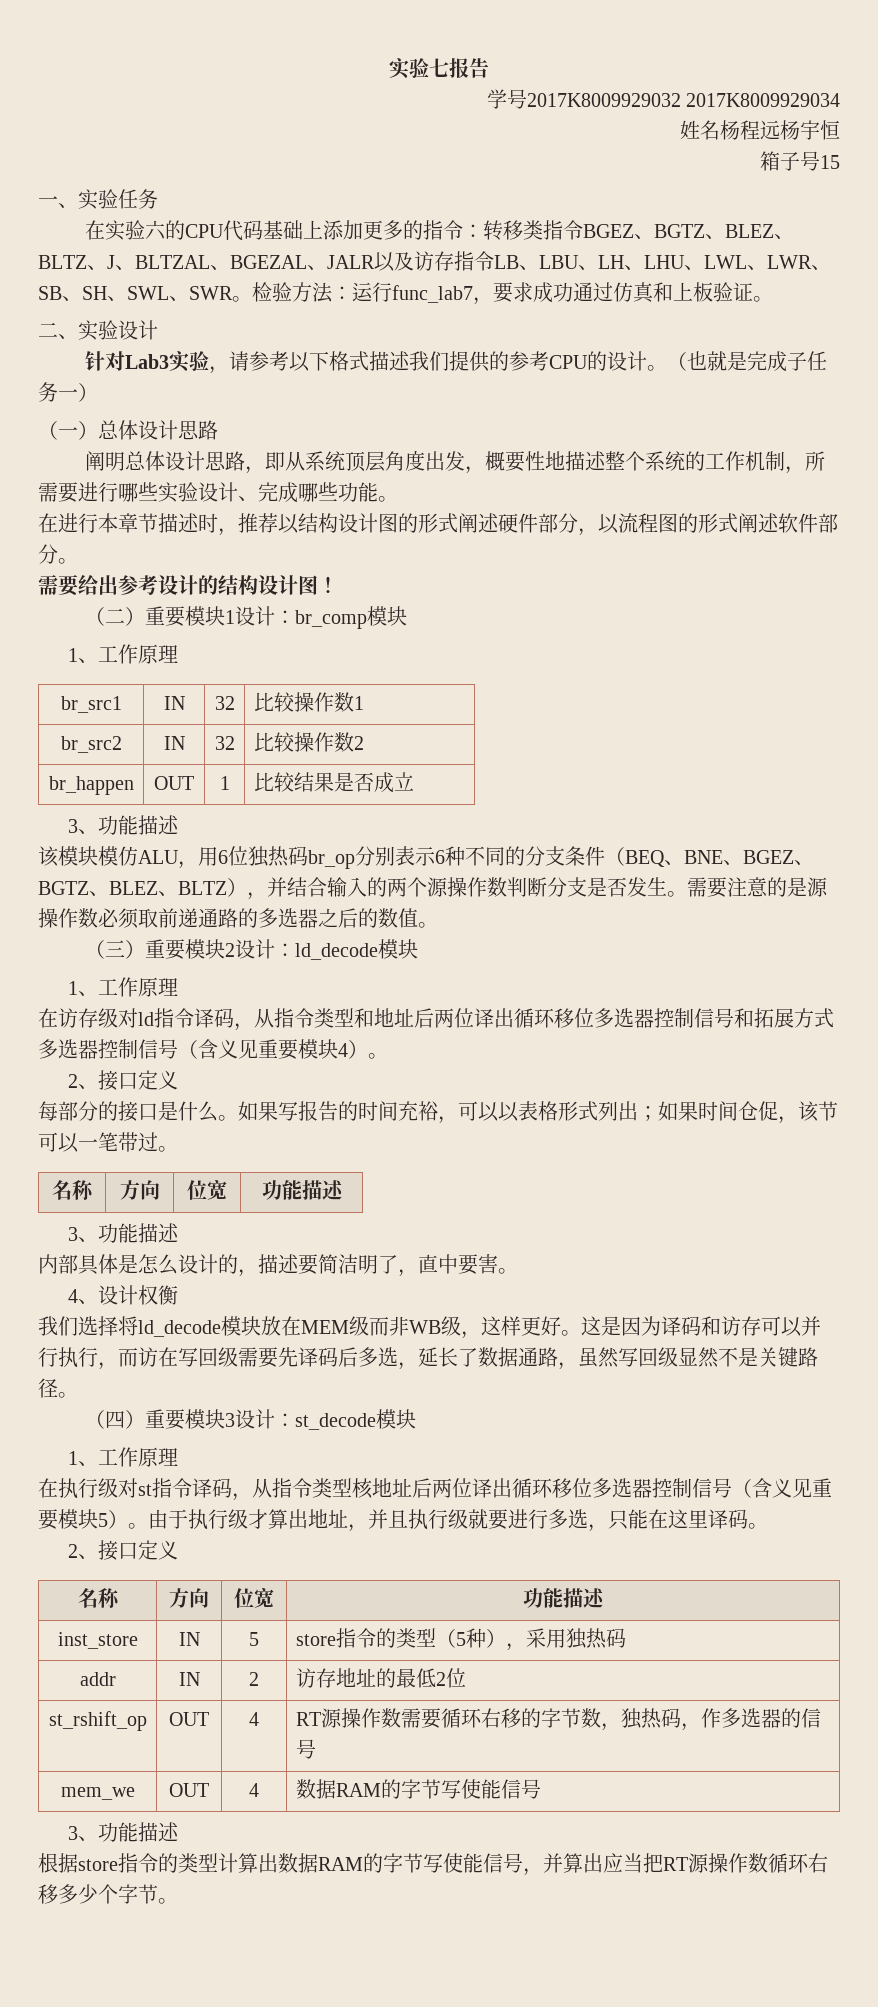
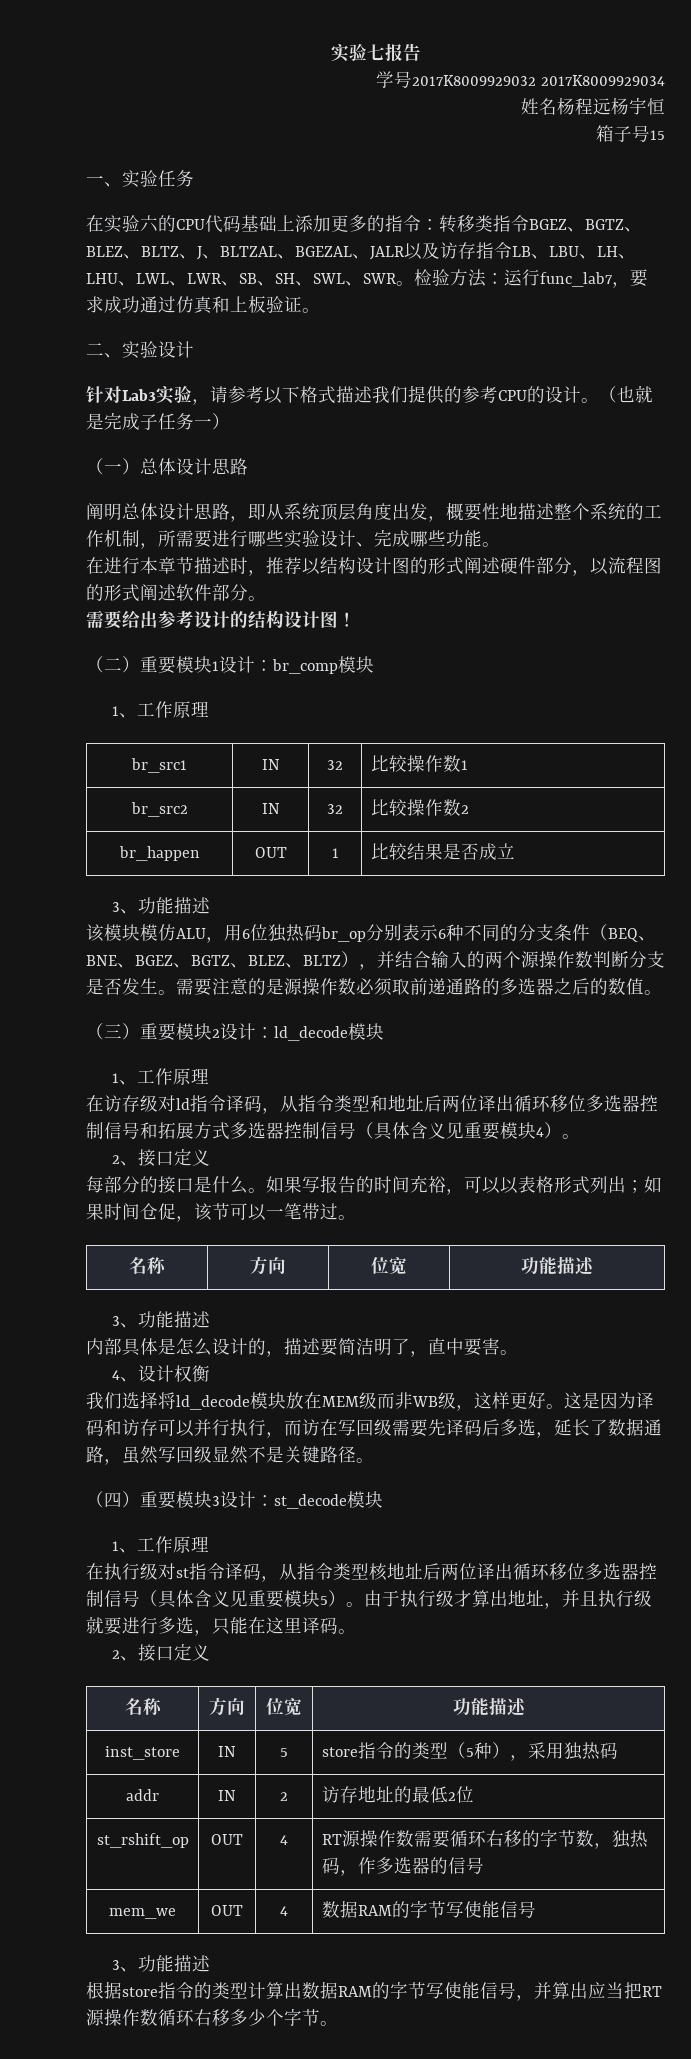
- 在访存级对ld指令译码，从指令类型和地址后两位译出循环移位多选器控制信号和拓展方式多选器控制信号（含义见重要模块4）。
+ 在访存级对ld指令译码，从指令类型和地址后两位译出循环移位多选器控制信号和拓展方式多选器控制信号（具体含义见重要模块4）。
- 在执行级对st指令译码，从指令类型核地址后两位译出循环移位多选器控制信号（含义见重要模块5）。
+ 在执行级对st指令译码，从指令类型核地址后两位译出循环移位多选器控制信号（具体含义见重要模块5）。

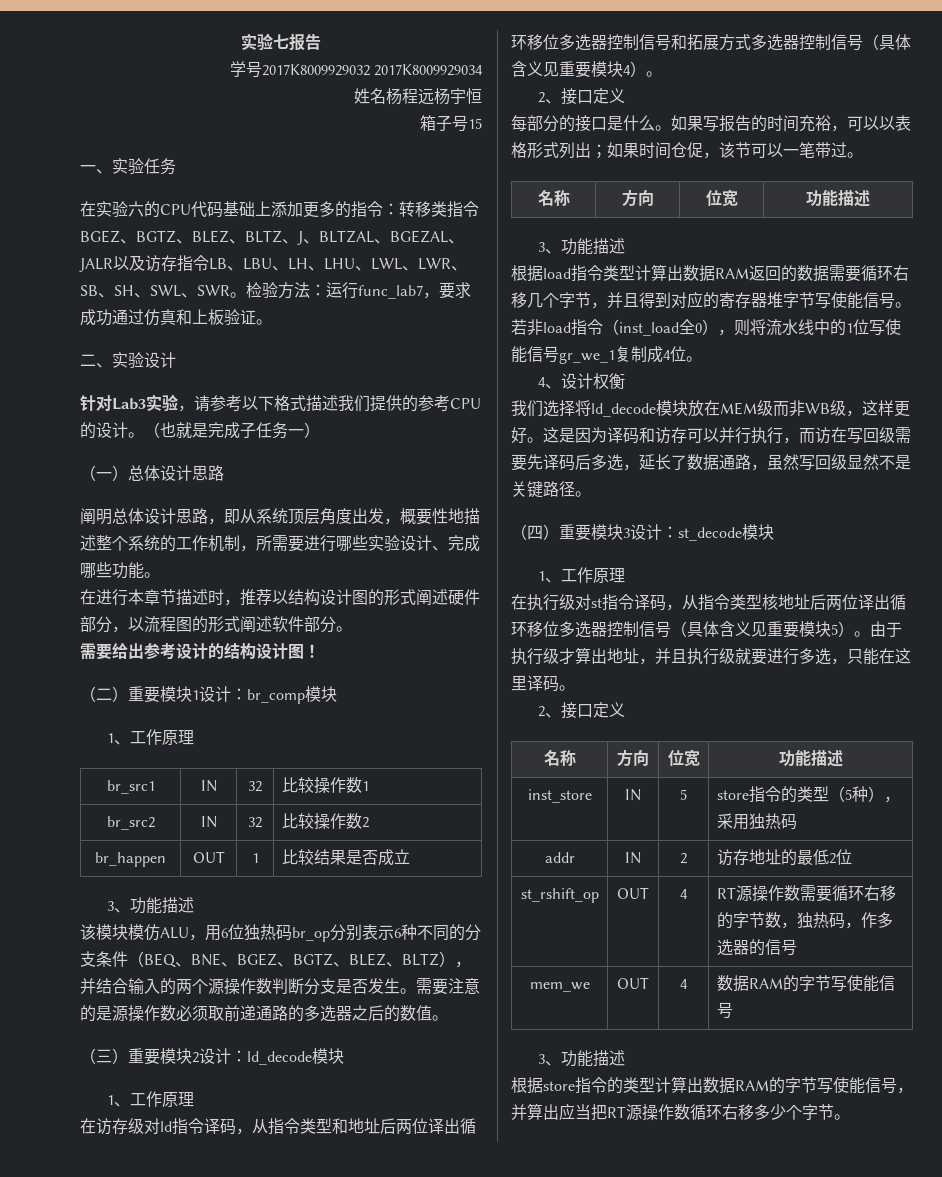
- 内部具体是怎么设计的，描述要简洁明了，直中要害。
+ 根据load指令类型计算出数据RAM返回的数据需要循环右移几个字节，并且得到对应的寄存器堆字节写使能信号。若非load指令（inst_load全0），则将流水线中的1位写使能信号gr_we_1复制成4位。

